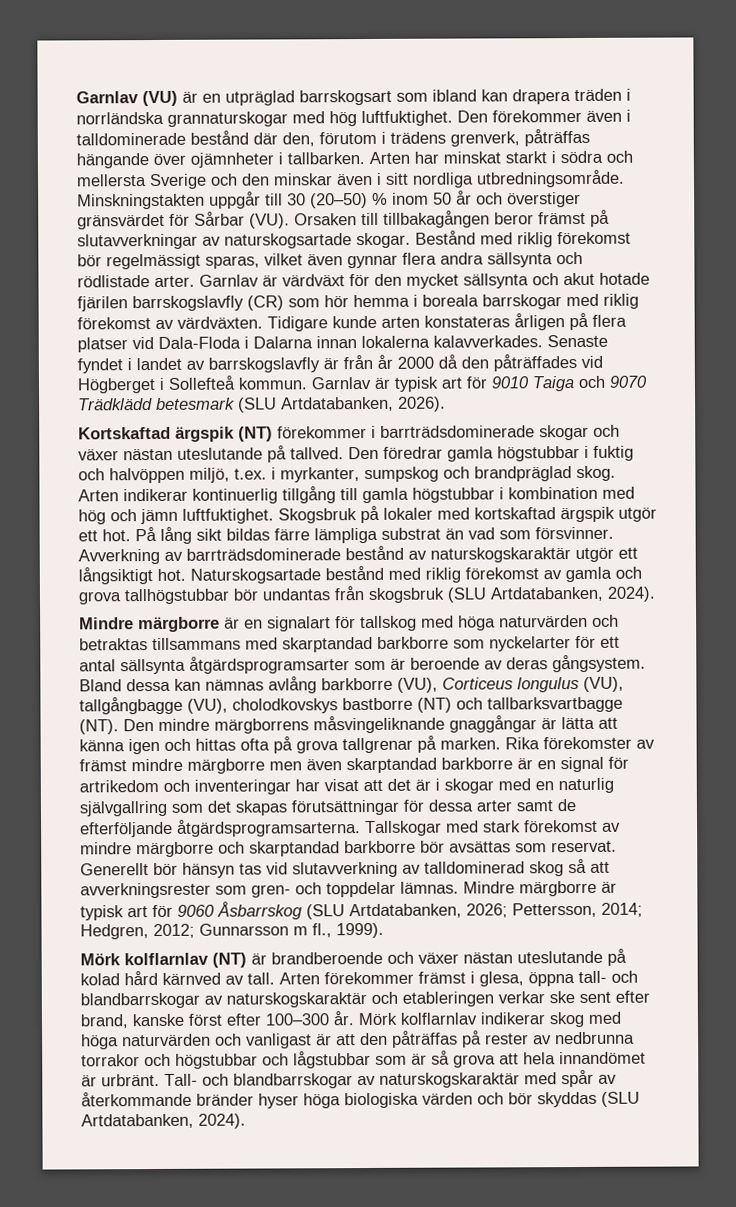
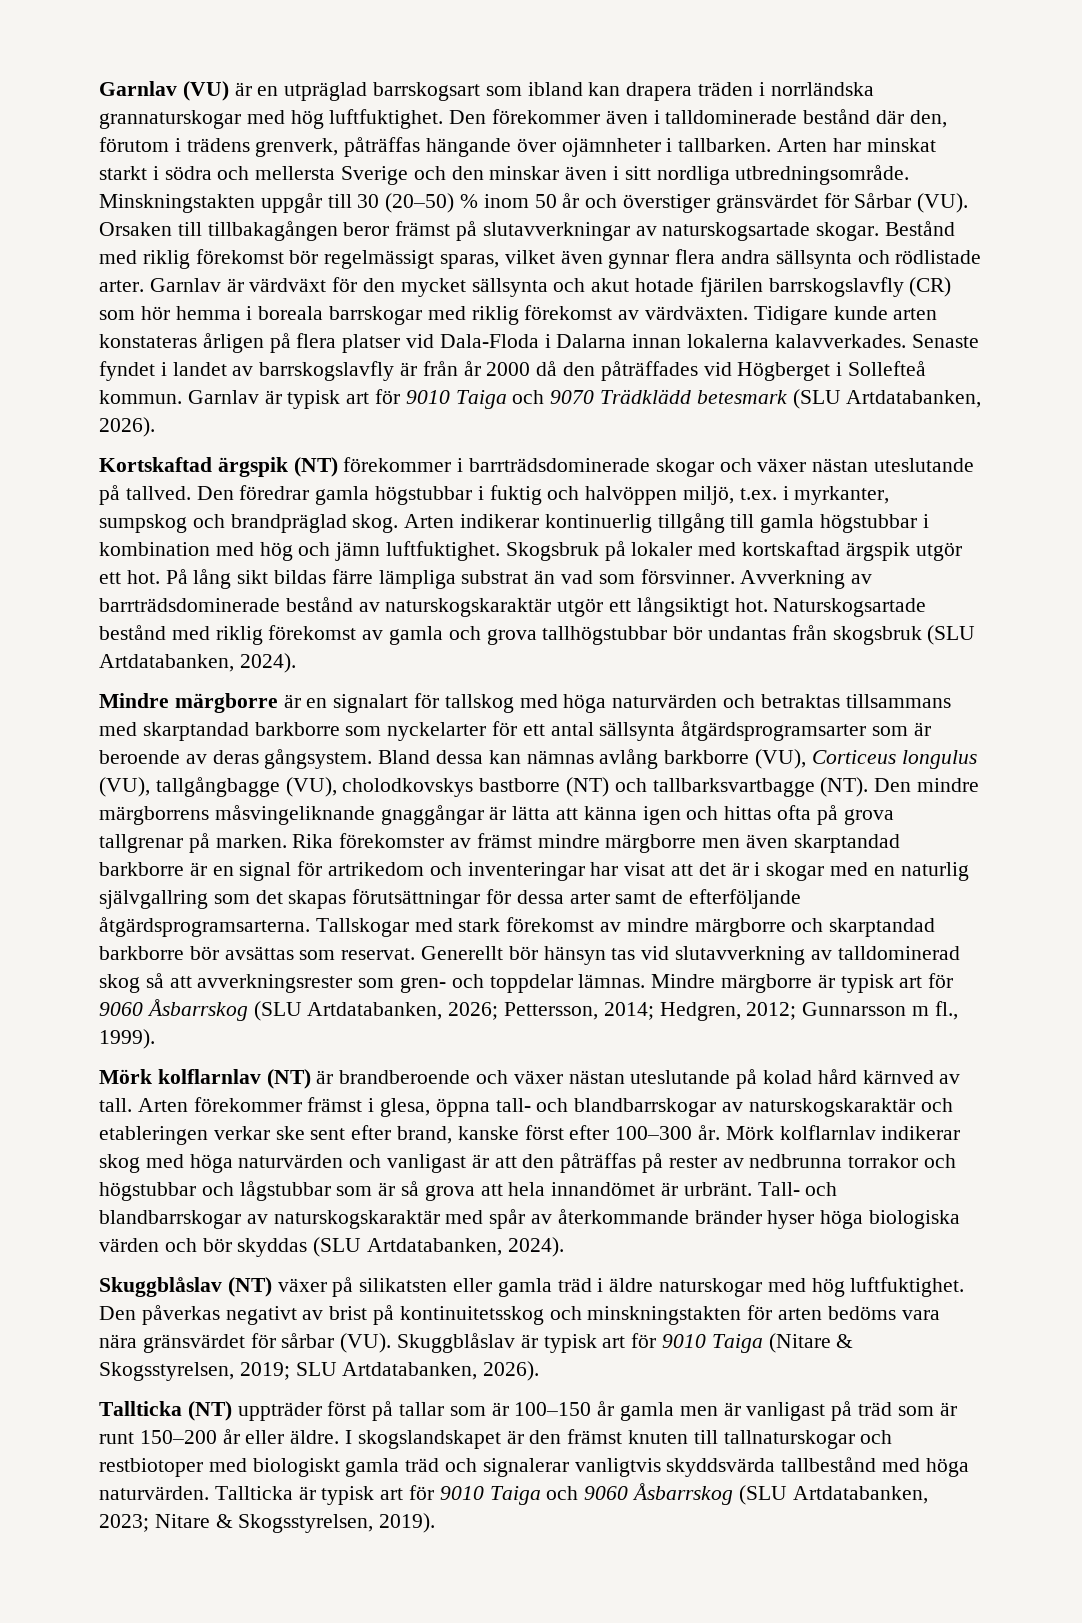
+ Skuggblåslav (NT) växer på silikatsten eller gamla träd i äldre naturskogar med hög luftfuktighet. Den påverkas negativt av brist på kontinuitetsskog och minskningstakten för arten bedöms vara nära gränsvärdet för sårbar (VU). Skuggblåslav är typisk art för 9010 Taiga (Nitare & Skogsstyrelsen, 2019; SLU Artdatabanken, 2026).
+ Tallticka (NT) uppträder först på tallar som är 100–150 år gamla men är vanligast på träd som är runt 150–200 år eller äldre. I skogslandskapet är den främst knuten till tallnaturskogar och restbiotoper med biologiskt gamla träd och signalerar vanligtvis skyddsvärda tallbestånd med höga naturvärden. Tallticka är typisk art för 9010 Taiga och 9060 Åsbarrskog (SLU Artdatabanken, 2023; Nitare & Skogsstyrelsen, 2019).

